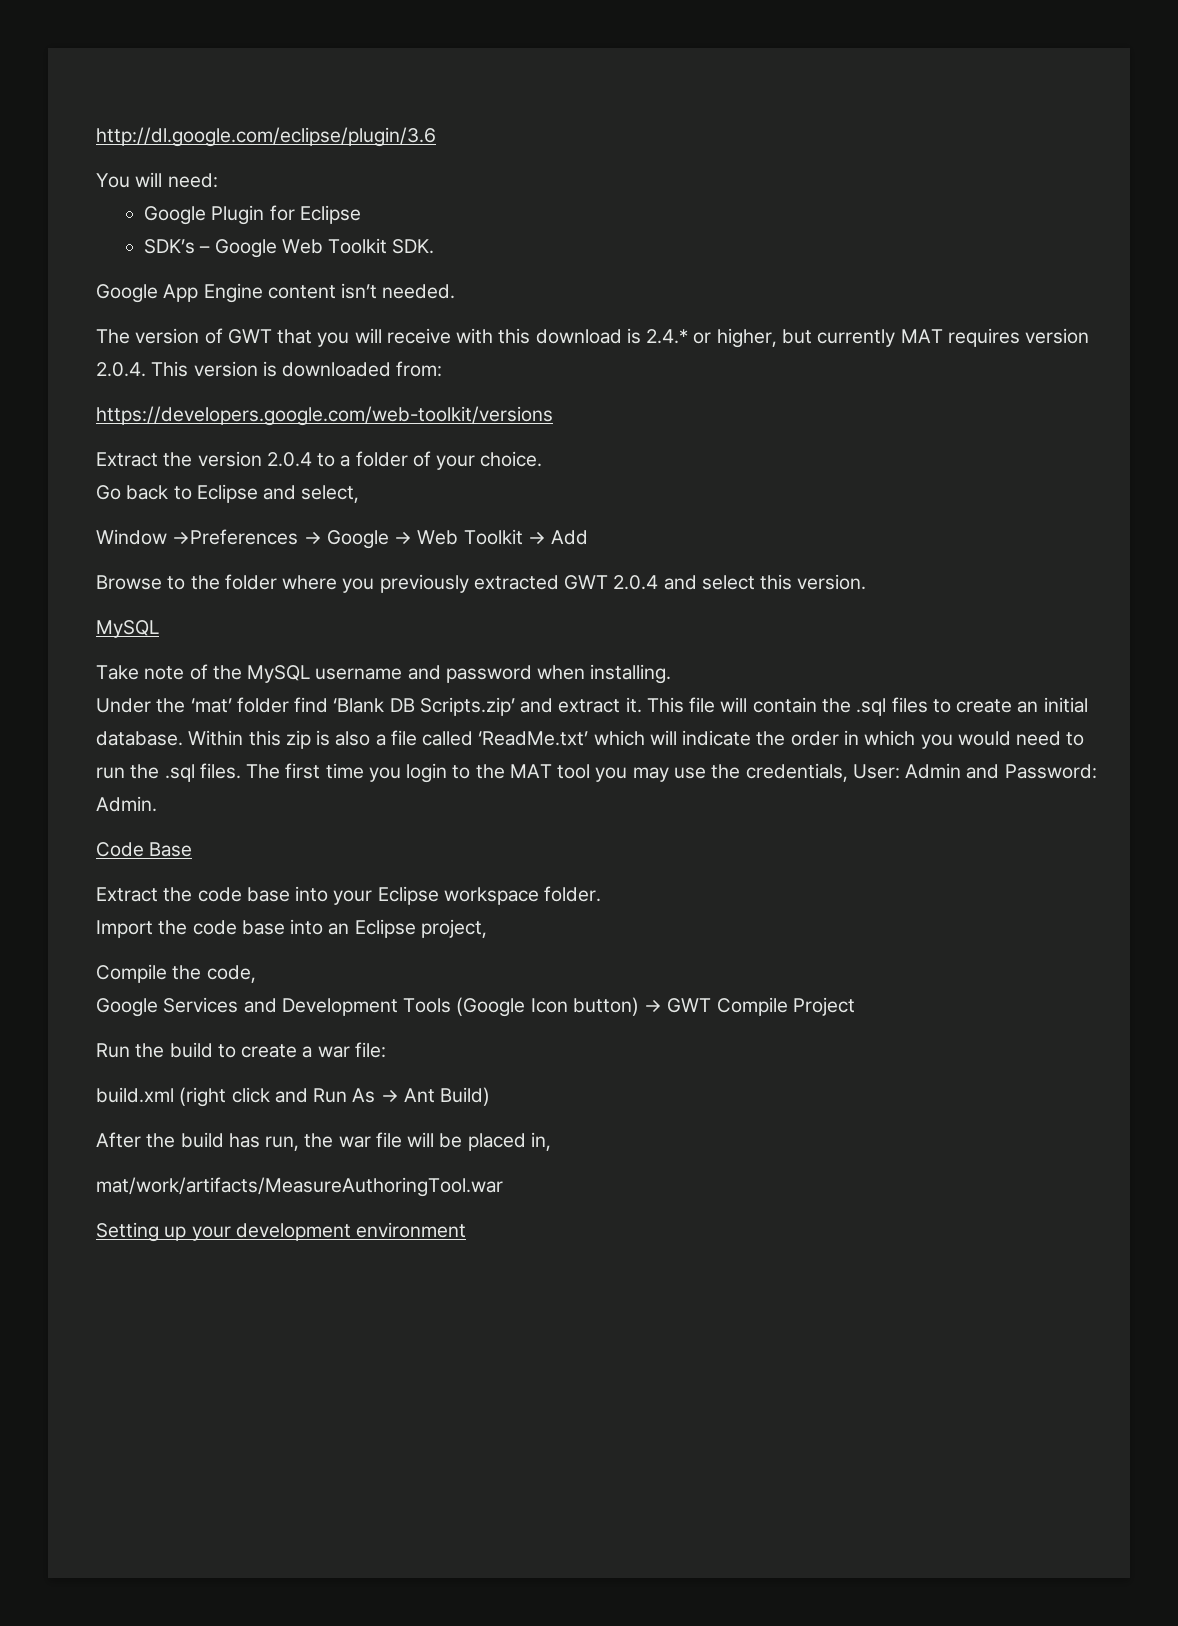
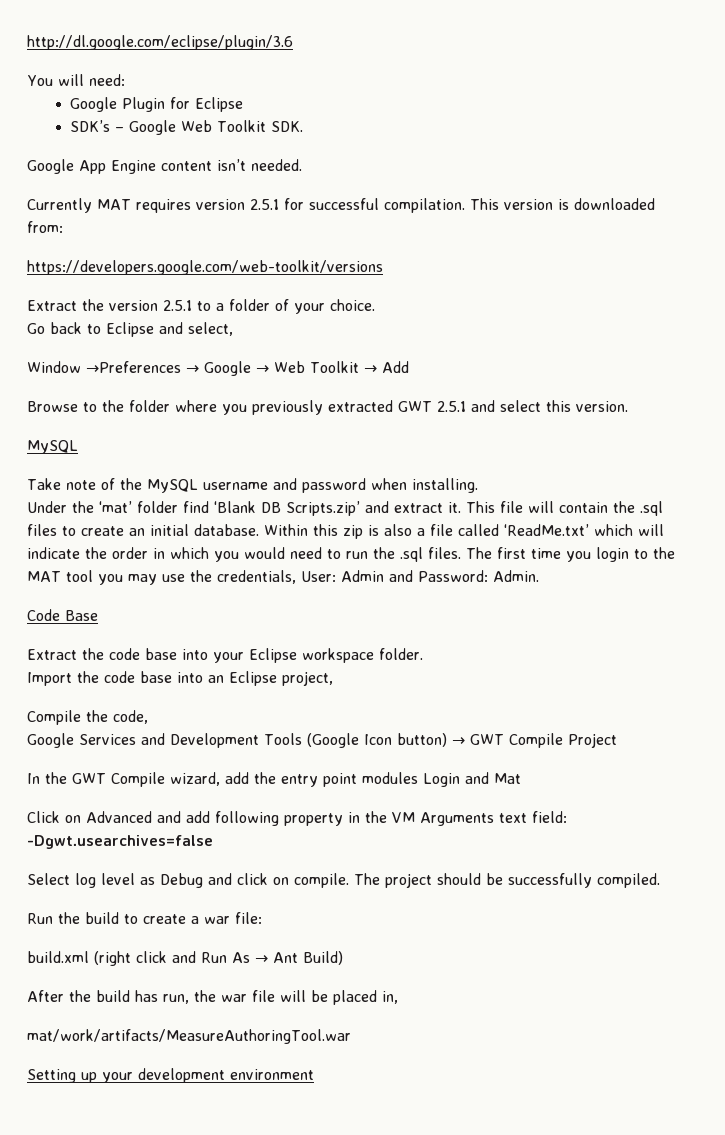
- The version of GWT that you will receive with this download is 2.4.* or higher, but currently MAT requires version 2.0.4. This version is downloaded from:
+ Currently MAT requires version 2.5.1 for successful compilation. This version is downloaded from:
- Extract the version 2.0.4 to a folder of your choice.
+ Extract the version 2.5.1 to a folder of your choice.
- Browse to the folder where you previously extracted GWT 2.0.4 and select this version.
+ Browse to the folder where you previously extracted GWT 2.5.1 and select this version.
+ In the GWT Compile wizard, add the entry point modules Login and Mat
+ Click on Advanced and add following property in the VM Arguments text field: -Dgwt.usearchives=false
+ Select log level as Debug and click on compile. The project should be successfully compiled.

